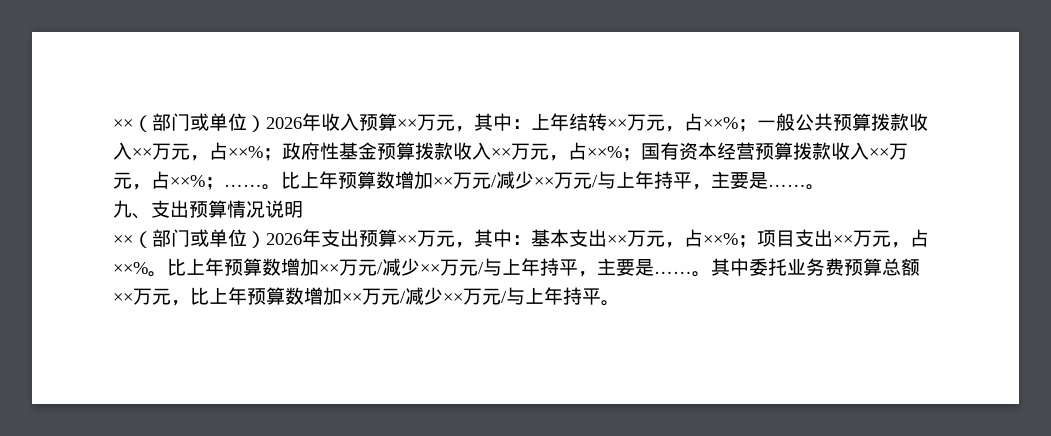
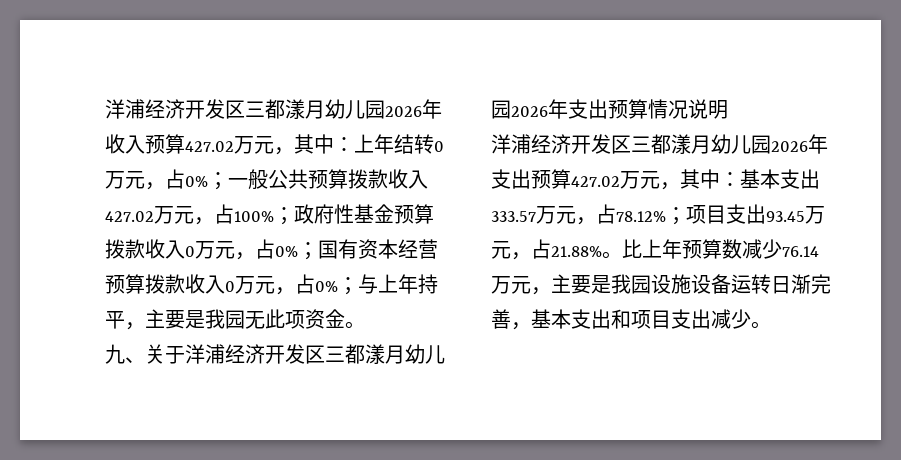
- ××（部门或单位）2026年收入预算××万元，其中：上年结转××万元，占××%；一般公共预算拨款收入××万元，占××%；政府性基金预算拨款收入××万元，占××%；国有资本经营预算拨款收入××万元，占××%；……。比上年预算数增加××万元/减少××万元/与上年持平，主要是……。
- 九、支出预算情况说明
- ××（部门或单位）2026年支出预算××万元，其中：基本支出××万元，占××%；项目支出××万元，占××%。比上年预算数增加××万元/减少××万元/与上年持平，主要是……。其中委托业务费预算总额××万元，比上年预算数增加××万元/减少××万元/与上年持平。
+ 洋浦经济开发区三都漾月幼儿园2026年收入预算427.02万元，其中：上年结转0万元，占0%；一般公共预算拨款收入427.02万元，占100%；政府性基金预算拨款收入0万元，占0%；国有资本经营预算拨款收入0万元，占0%；与上年持平，主要是我园无此项资金。
+ 九、关于洋浦经济开发区三都漾月幼儿园2026年支出预算情况说明
+ 洋浦经济开发区三都漾月幼儿园2026年支出预算427.02万元，其中：基本支出333.57万元，占78.12%；项目支出93.45万元，占21.88%。比上年预算数减少76.14万元，主要是我园设施设备运转日渐完善，基本支出和项目支出减少。

